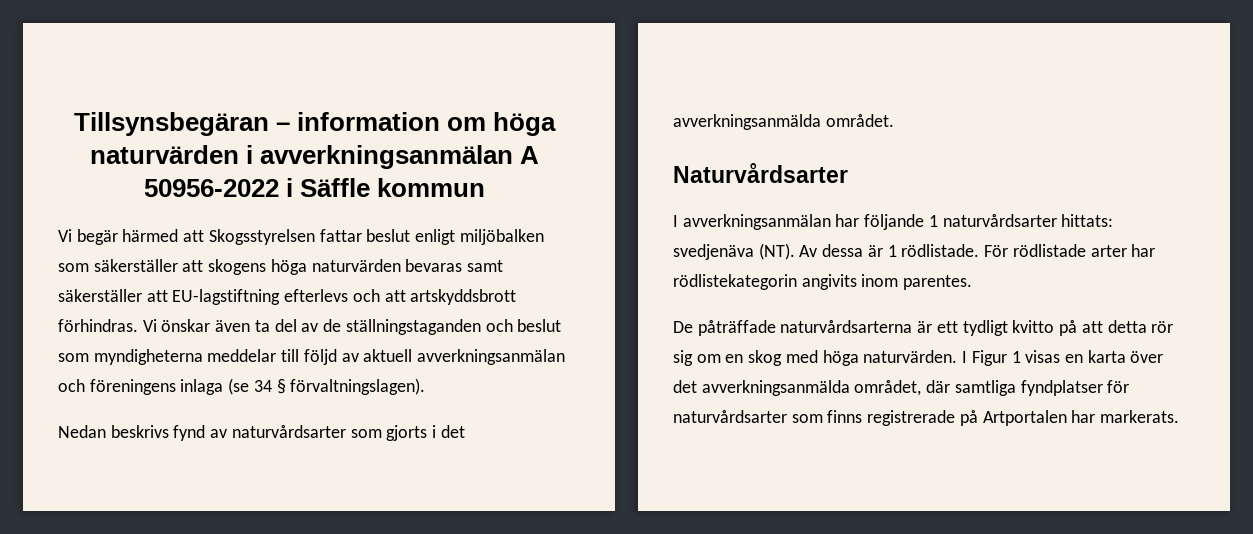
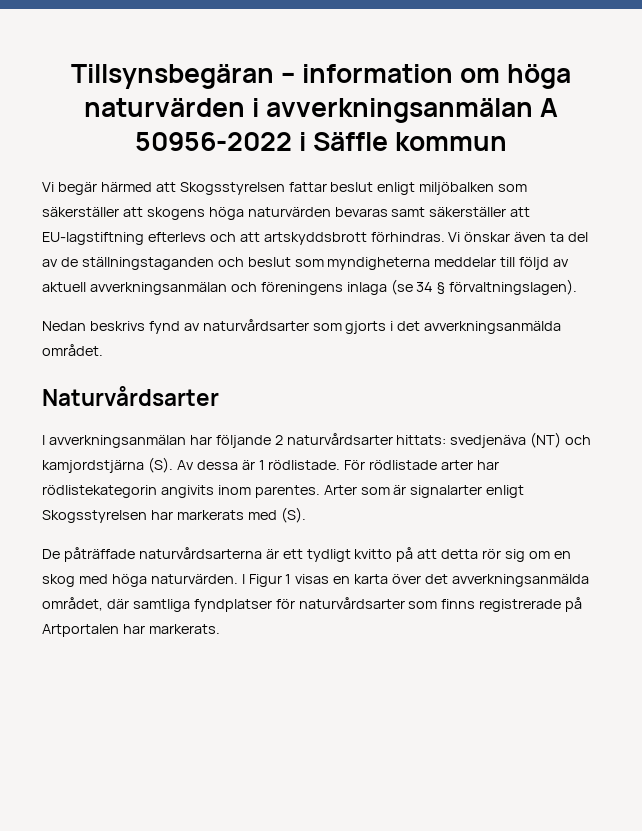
- I avverkningsanmälan har följande 1 naturvårdsarter hittats: svedjenäva (NT). Av dessa är 1 rödlistade.
+ I avverkningsanmälan har följande 2 naturvårdsarter hittats: svedjenäva (NT) och kamjordstjärna (S). Av dessa är 1 rödlistade.
+ Arter som är signalarter enligt Skogsstyrelsen har markerats med (S).

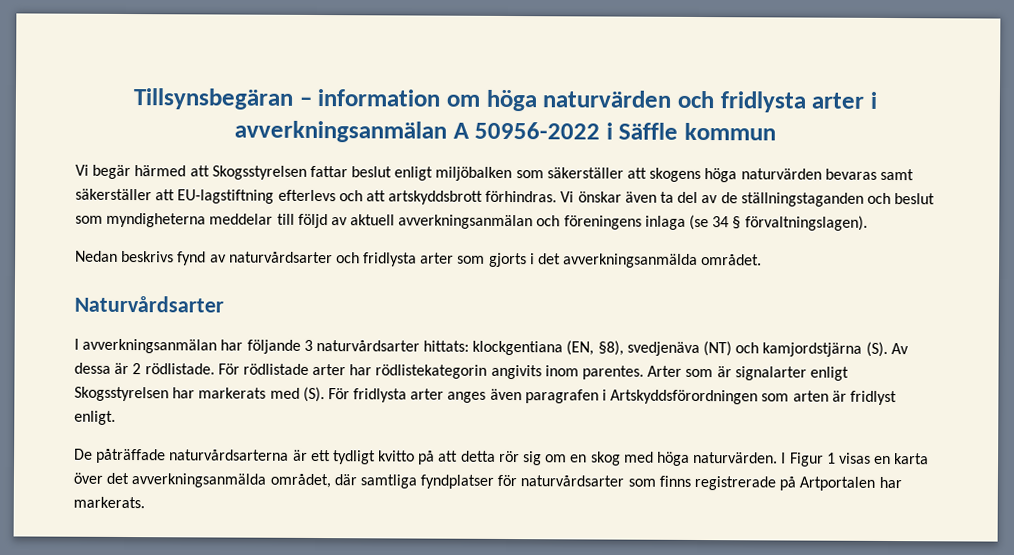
- Tillsynsbegäran – information om höga naturvärden i avverkningsanmälan A 50956-2022 i Säffle kommun
+ Tillsynsbegäran – information om höga naturvärden och fridlysta arter i avverkningsanmälan A 50956-2022 i Säffle kommun
- Nedan beskrivs fynd av naturvårdsarter som gjorts i det avverkningsanmälda området.
+ Nedan beskrivs fynd av naturvårdsarter och fridlysta arter som gjorts i det avverkningsanmälda området.
- I avverkningsanmälan har följande 2 naturvårdsarter hittats: svedjenäva (NT) och kamjordstjärna (S). Av dessa är 1 rödlistade.
+ I avverkningsanmälan har följande 3 naturvårdsarter hittats: klockgentiana (EN, §8), svedjenäva (NT) och kamjordstjärna (S). Av dessa är 2 rödlistade.
- Arter som är signalarter enligt Skogsstyrelsen har markerats med (S).
+ Arter som är signalarter enligt Skogsstyrelsen har markerats med (S). För fridlysta arter anges även paragrafen i Artskyddsförordningen som arten är fridlyst enligt.

